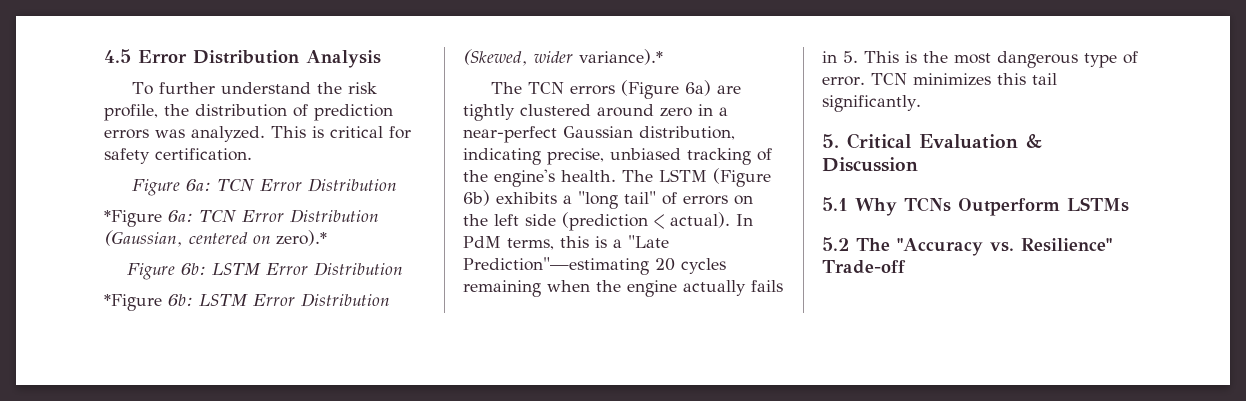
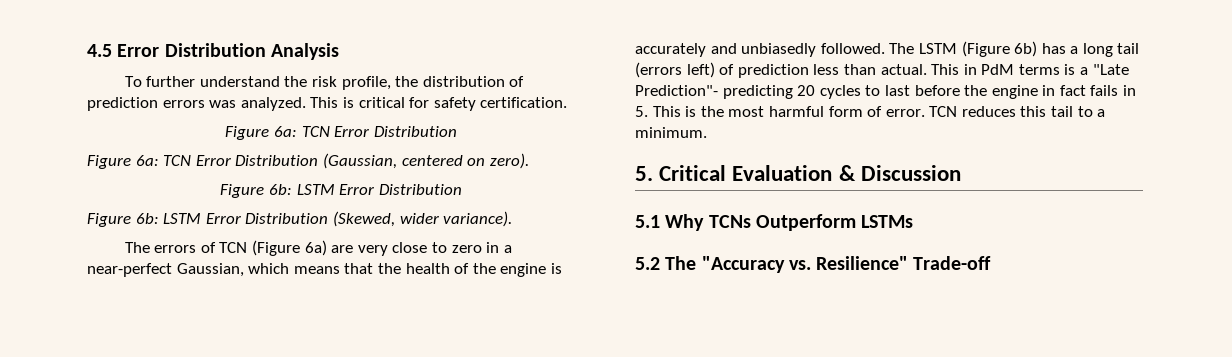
- *Figure 6a: TCN Error Distribution (Gaussian, centered on zero).*
+ Figure 6a: TCN Error Distribution (Gaussian, centered on zero).
- *Figure 6b: LSTM Error Distribution (Skewed, wider variance).*
- The TCN errors (Figure 6a) are tightly clustered around zero in a near-perfect Gaussian distribution, indicating precise, unbiased tracking of the engine's health. The LSTM (Figure 6b) exhibits a "long tail" of errors on the left side (prediction < actual). In PdM terms, this is a "Late Prediction"—estimating 20 cycles remaining when the engine actually fails in 5. This is the most dangerous type of error.
+ Figure 6b: LSTM Error Distribution (Skewed, wider variance).
+ The errors of TCN (Figure 6a) are very close to zero in a near-perfect Gaussian, which means that the health of the engine is accurately and unbiasedly followed. The LSTM (Figure 6b) has a long tail (errors left) of prediction less than actual. This in PdM terms is a "Late Prediction"- predicting 20 cycles to last before the engine in fact fails in 5. This is the most harmful form of error.
- TCN minimizes this tail significantly.
+ TCN reduces this tail to a minimum.

